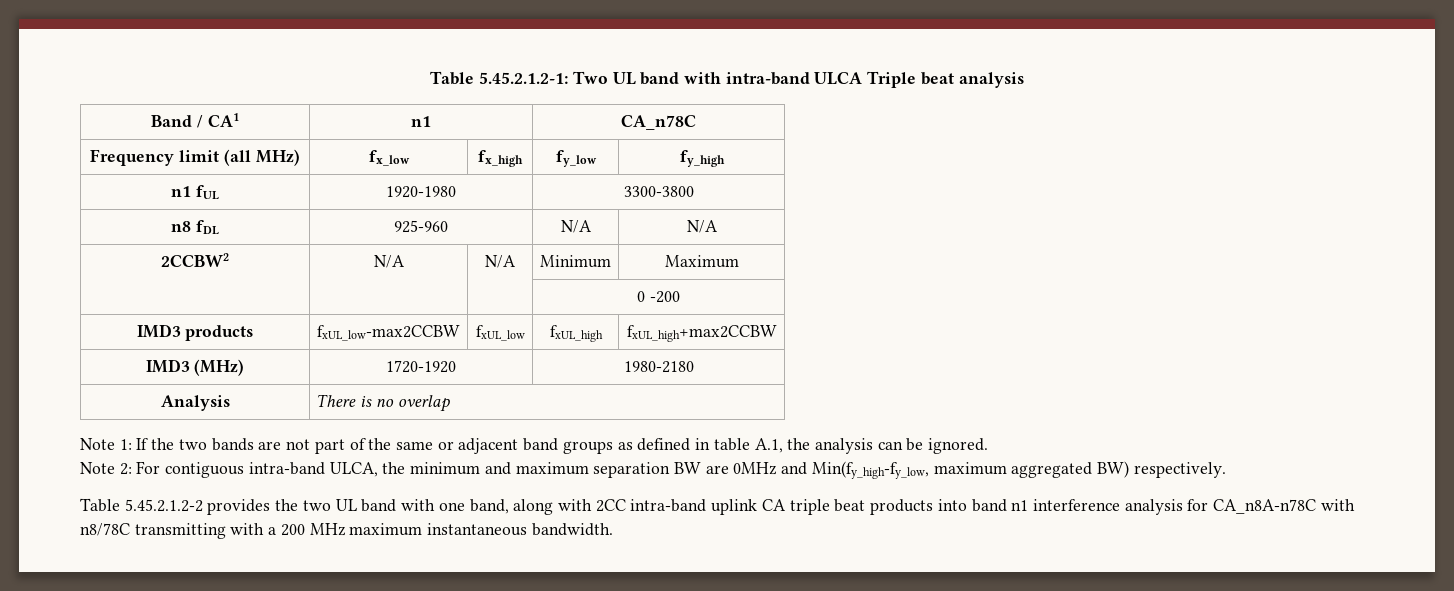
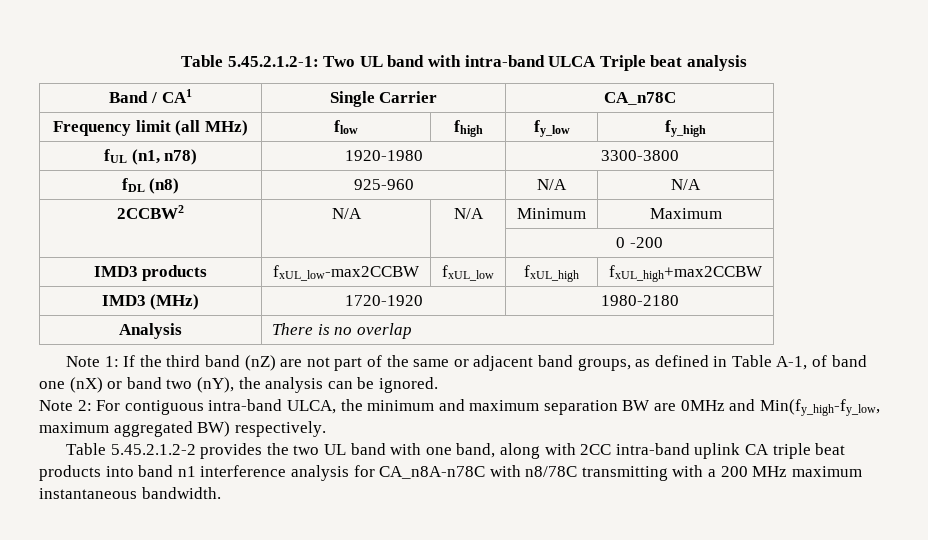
- Band / CA1 | n1 | CA_n78C
+ Band / CA1 | Single Carrier | CA_n78C
- Frequency limit (all MHz) | fx_low | fx_high | fy_low | fy_high
+ Frequency limit (all MHz) | flow | fhigh | fy_low | fy_high
- n1 fUL | 1920-1980 | 3300-3800
+ fUL (n1, n78) | 1920-1980 | 3300-3800
- n8 fDL | 925-960 | N/A | N/A
+ fDL (n8) | 925-960 | N/A | N/A
- Note 1: If the two bands are not part of the same or adjacent band groups as defined in table A.1, the analysis can be ignored.
+ Note 1: If the third band (nZ) are not part of the same or adjacent band groups, as defined in Table A-1, of band one (nX) or band two (nY), the analysis can be ignored.

